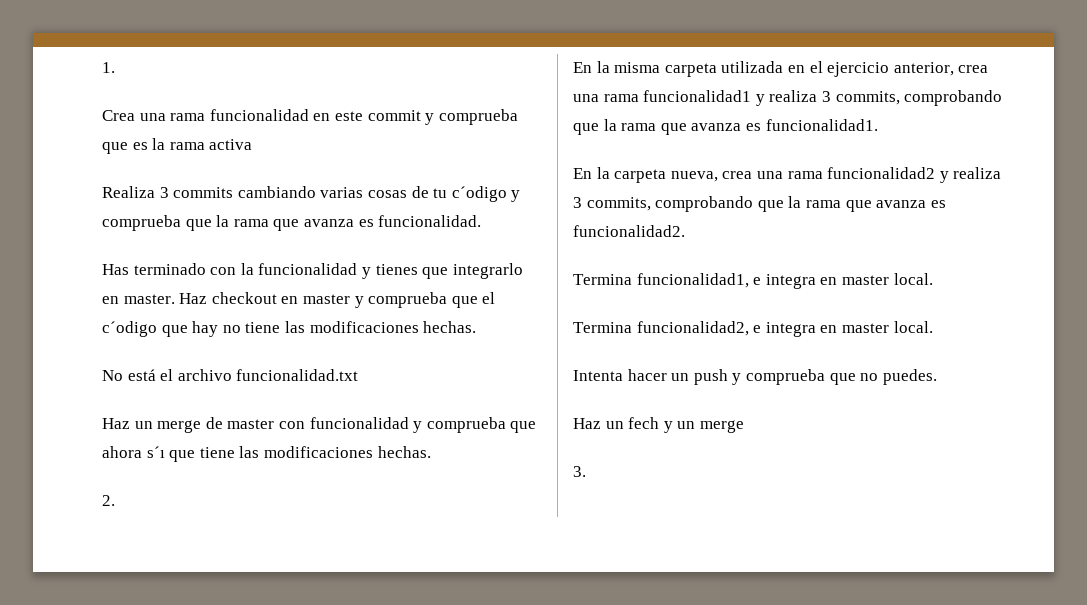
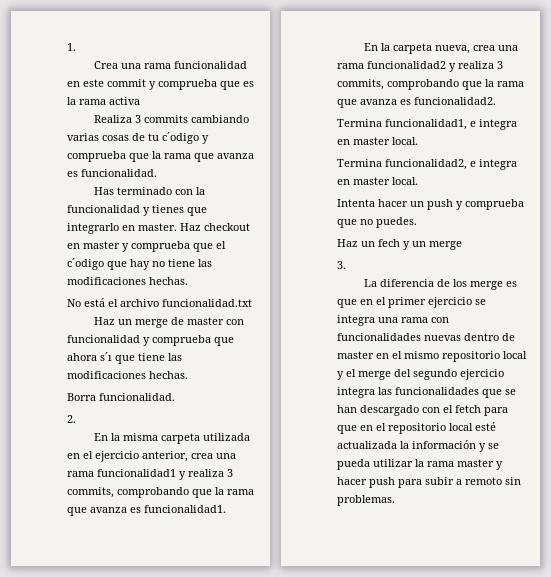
+ Borra funcionalidad.
+ La diferencia de los merge es que en el primer ejercicio se integra una rama con funcionalidades nuevas dentro de master en el mismo repositorio local y el merge del segundo ejercicio integra las funcionalidades que se han descargado con el fetch para que en el repositorio local esté actualizada la información y se pueda utilizar la rama master y hacer push para subir a remoto sin problemas.

